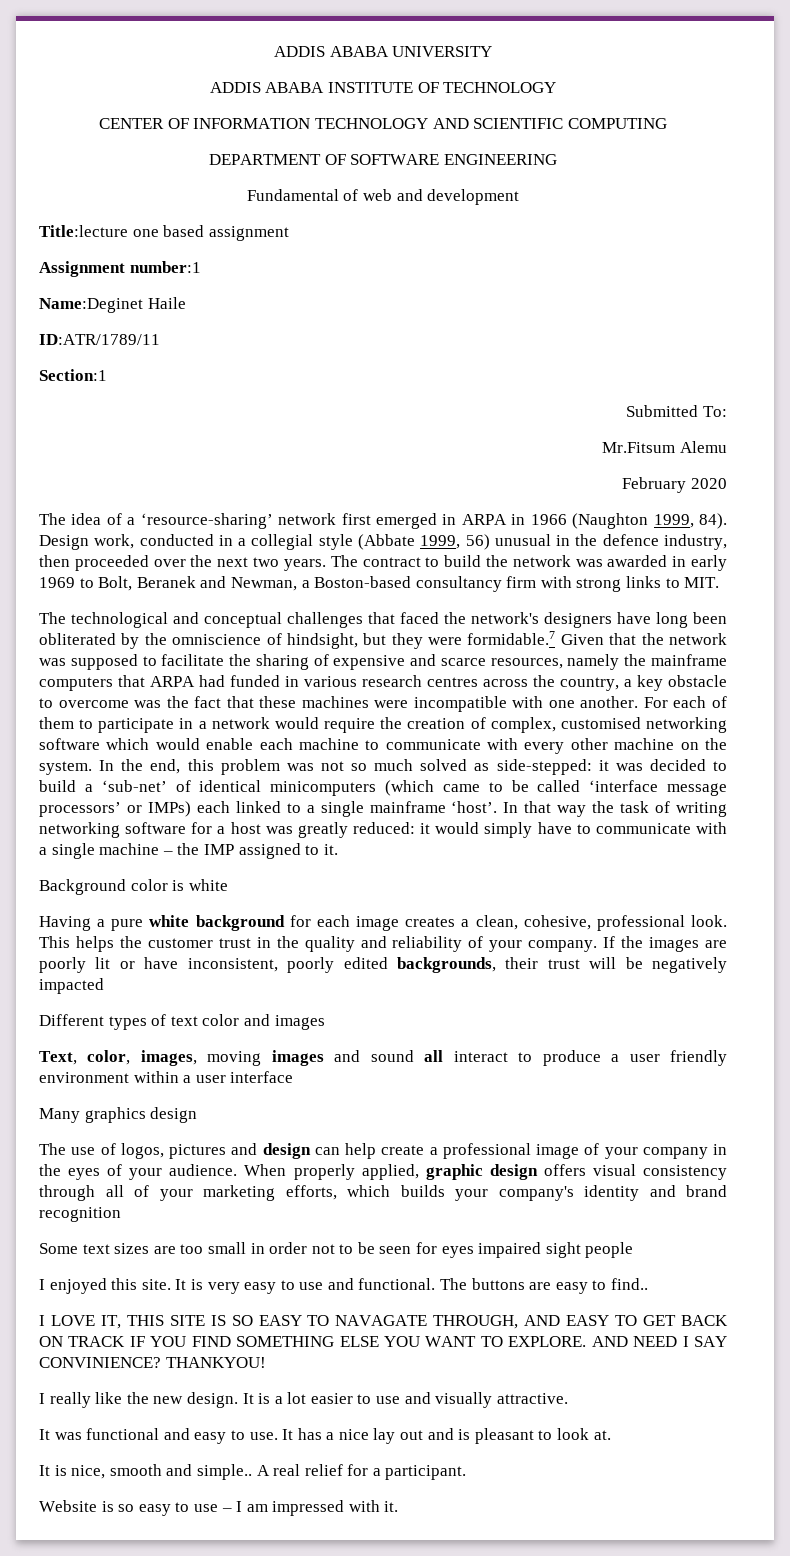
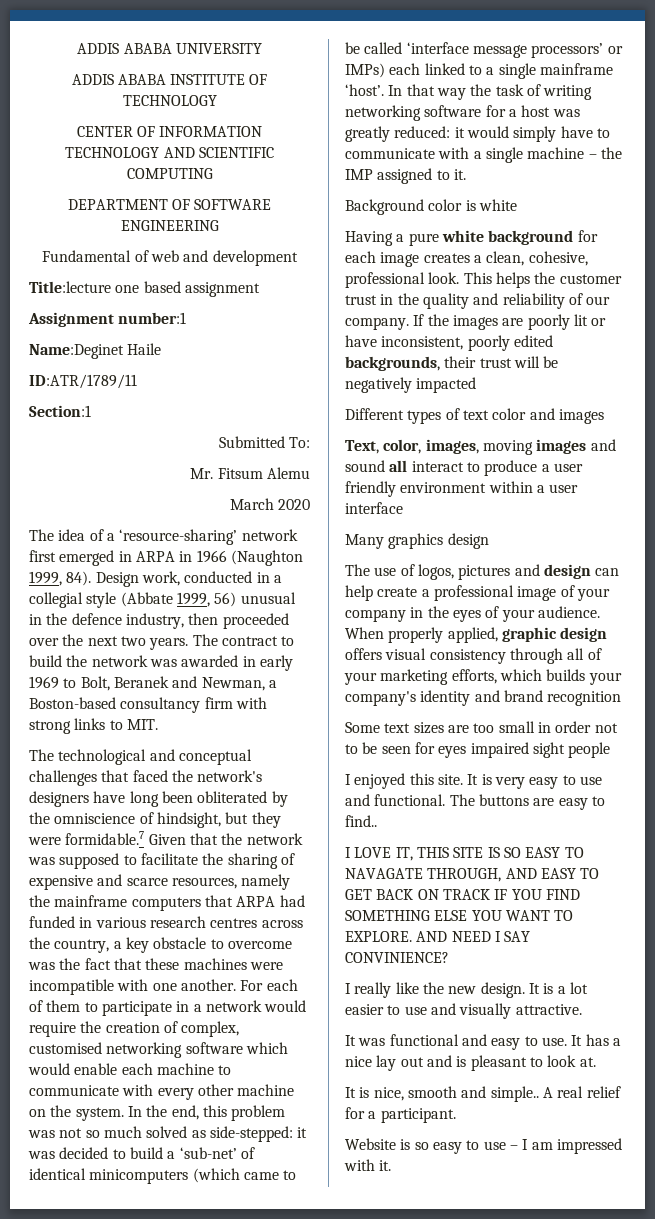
- Mr.Fitsum Alemu
+ Mr. Fitsum Alemu
- February 2020
+ March 2020
- This helps the customer trust in the quality and reliability of your company.
+ This helps the customer trust in the quality and reliability of our company.
- THANKYOU!

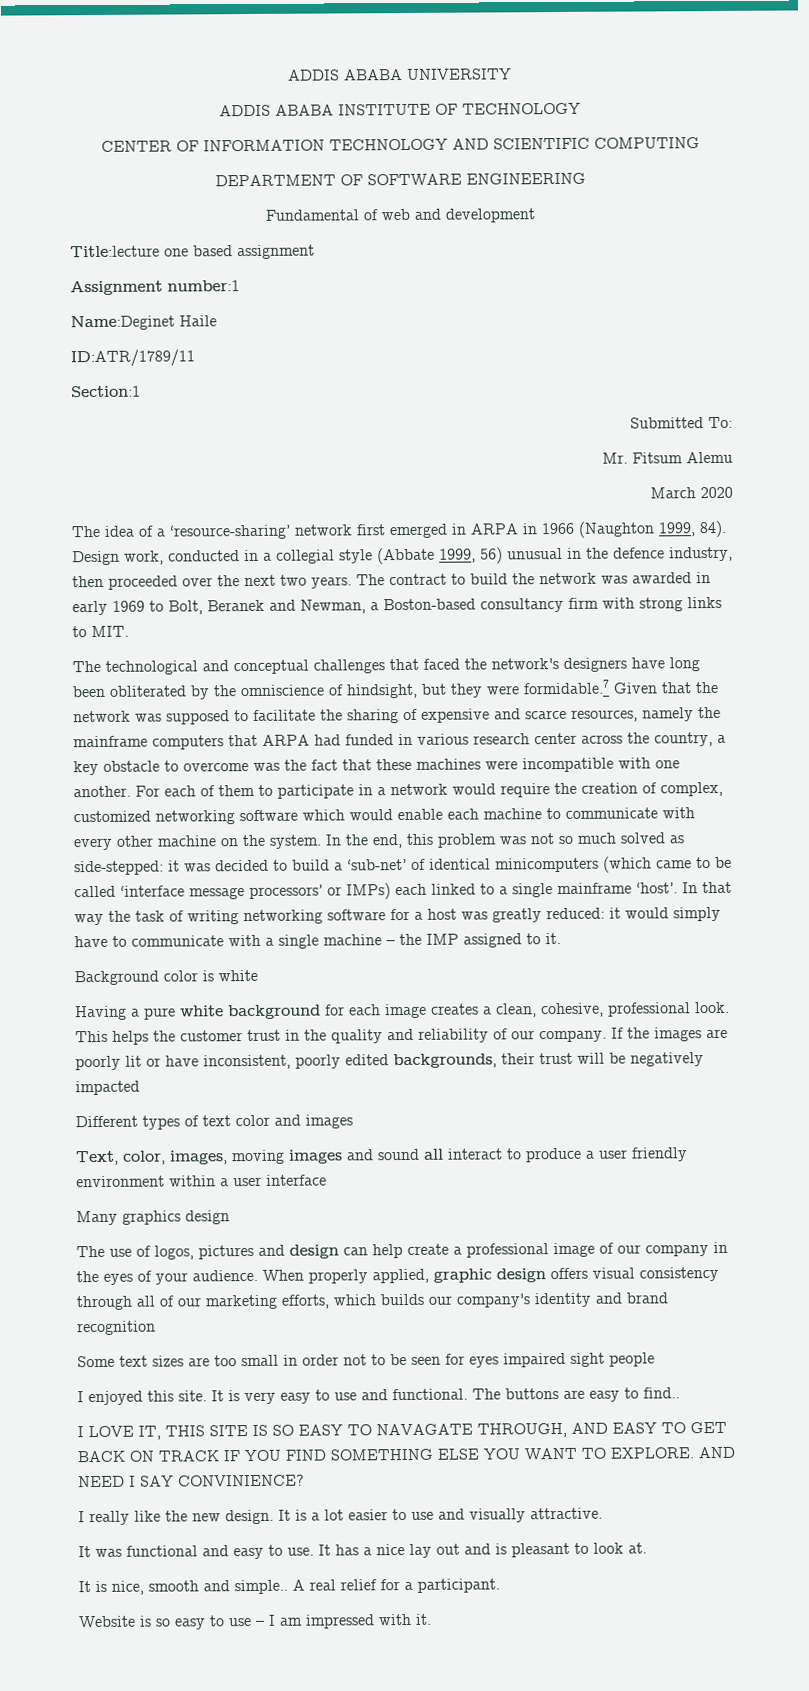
- The technological and conceptual challenges that faced the network's designers have long been obliterated by the omniscience of hindsight, but they were formidable.7 Given that the network was supposed to facilitate the sharing of expensive and scarce resources, namely the mainframe computers that ARPA had funded in various research centres across the country, a key obstacle to overcome was the fact that these machines were incompatible with one another.
+ The technological and conceptual challenges that faced the network's designers have long been obliterated by the omniscience of hindsight, but they were formidable.7 Given that the network was supposed to facilitate the sharing of expensive and scarce resources, namely the mainframe computers that ARPA had funded in various research center across the country, a key obstacle to overcome was the fact that these machines were incompatible with one another.
- For each of them to participate in a network would require the creation of complex, customised networking software which would enable each machine to communicate with every other machine on the system.
+ For each of them to participate in a network would require the creation of complex, customized networking software which would enable each machine to communicate with every other machine on the system.
- The use of logos, pictures and design can help create a professional image of your company in the eyes of your audience.
+ The use of logos, pictures and design can help create a professional image of our company in the eyes of your audience.
- When properly applied, graphic design offers visual consistency through all of your marketing efforts, which builds your company's identity and brand recognition
+ When properly applied, graphic design offers visual consistency through all of our marketing efforts, which builds our company's identity and brand recognition

